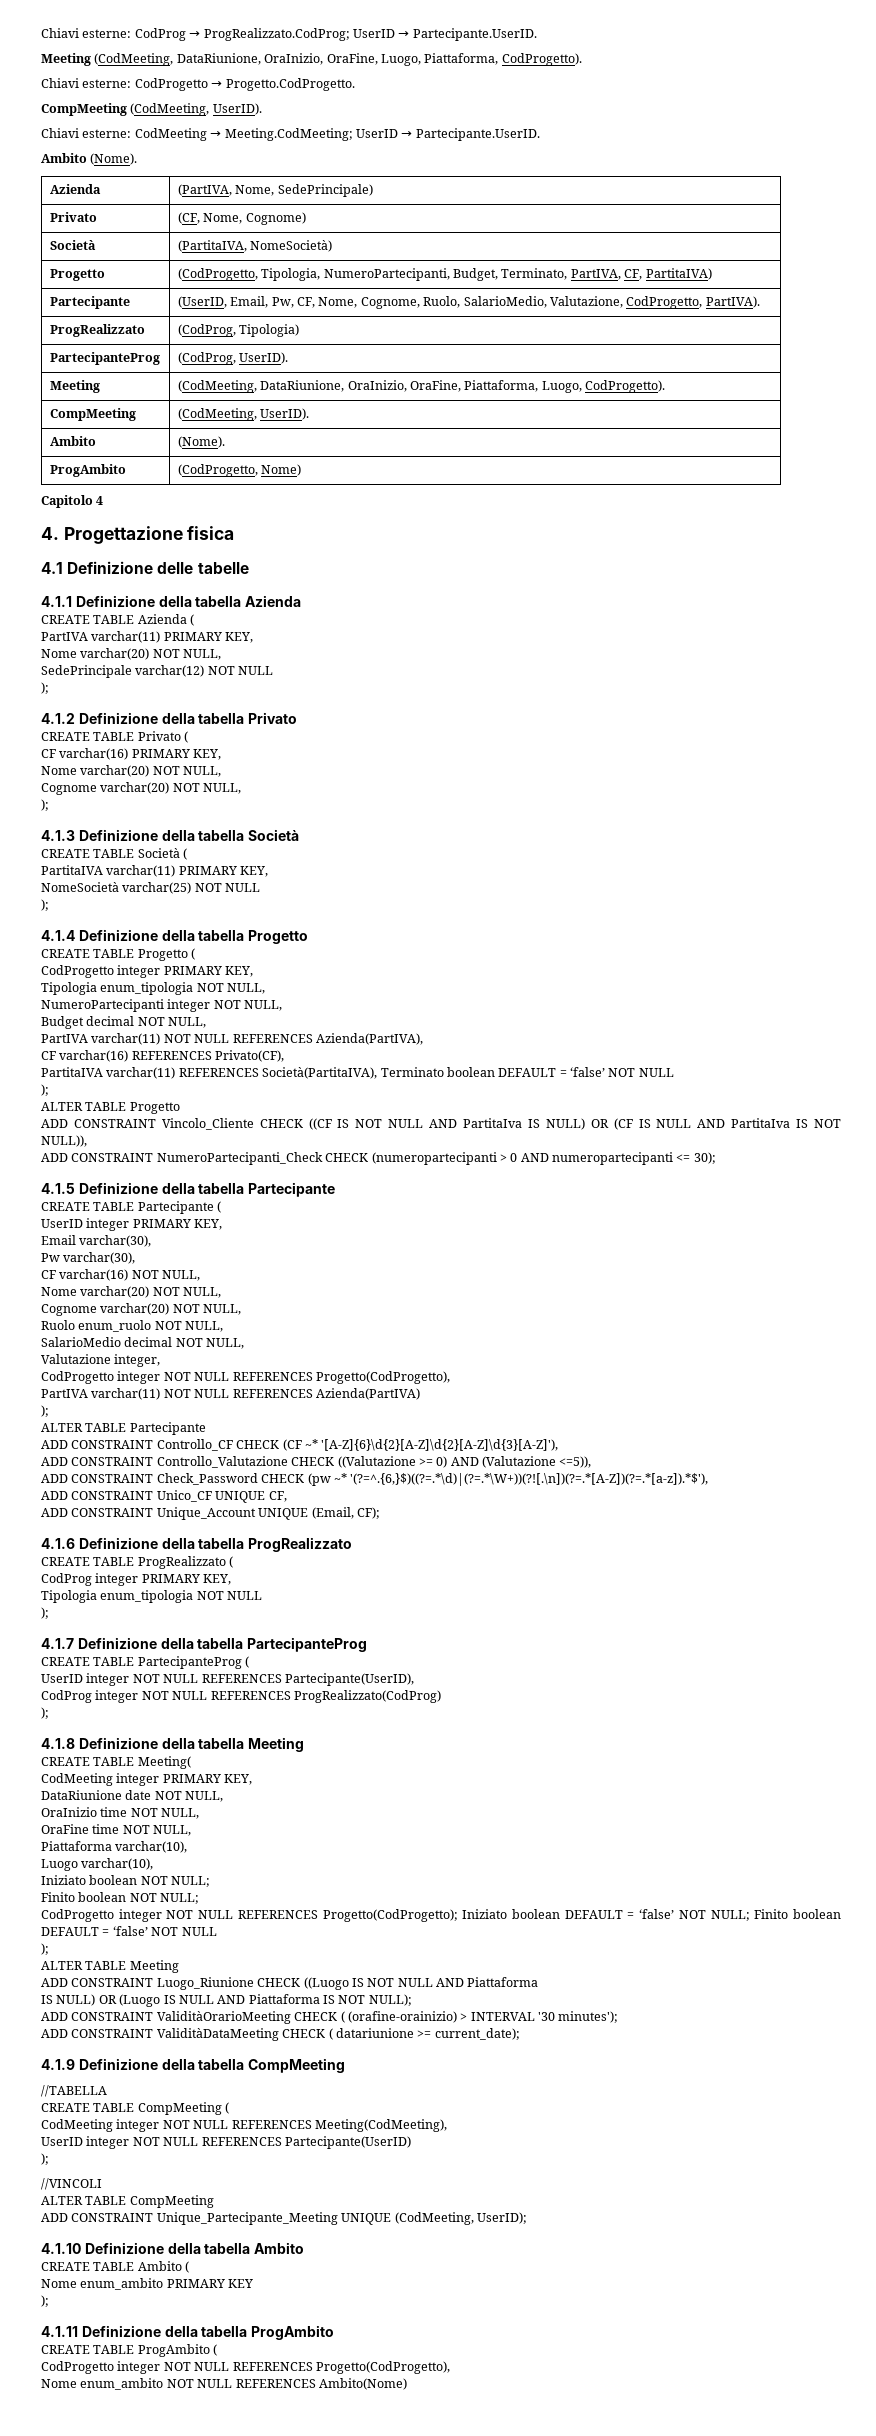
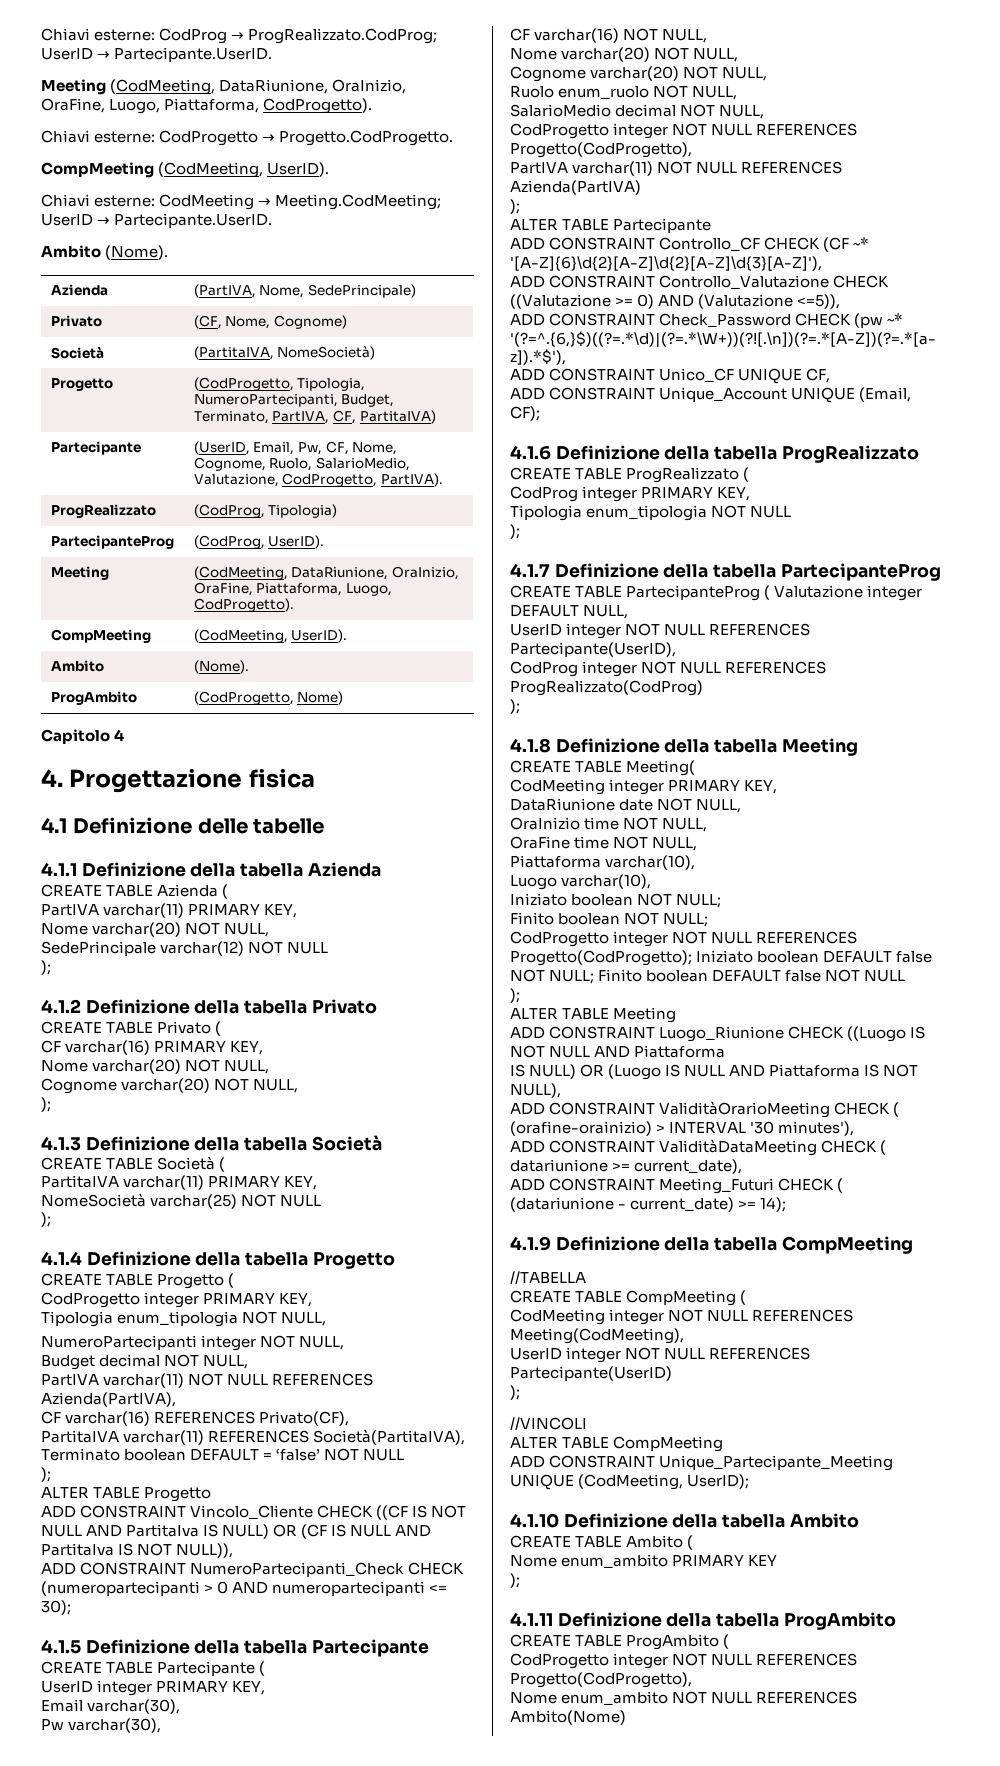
- Valutazione integer,
- CREATE TABLE PartecipanteProg (
+ CREATE TABLE PartecipanteProg ( Valutazione integer DEFAULT NULL,
- CodProgetto integer NOT NULL REFERENCES Progetto(CodProgetto); Iniziato boolean DEFAULT = ‘false’ NOT NULL; Finito boolean DEFAULT = ‘false’ NOT NULL
+ CodProgetto integer NOT NULL REFERENCES Progetto(CodProgetto); Iniziato boolean DEFAULT false NOT NULL; Finito boolean DEFAULT false NOT NULL
- IS NULL) OR (Luogo IS NULL AND Piattaforma IS NOT NULL);
+ IS NULL) OR (Luogo IS NULL AND Piattaforma IS NOT NULL),
- ADD CONSTRAINT ValiditàOrarioMeeting CHECK ( (orafine-orainizio) > INTERVAL '30 minutes');
+ ADD CONSTRAINT ValiditàOrarioMeeting CHECK ( (orafine-orainizio) > INTERVAL '30 minutes'),
- ADD CONSTRAINT ValiditàDataMeeting CHECK ( datariunione >= current_date);
+ ADD CONSTRAINT ValiditàDataMeeting CHECK ( datariunione >= current_date),
+ ADD CONSTRAINT Meeting_Futuri CHECK ( (datariunione - current_date) >= 14);

